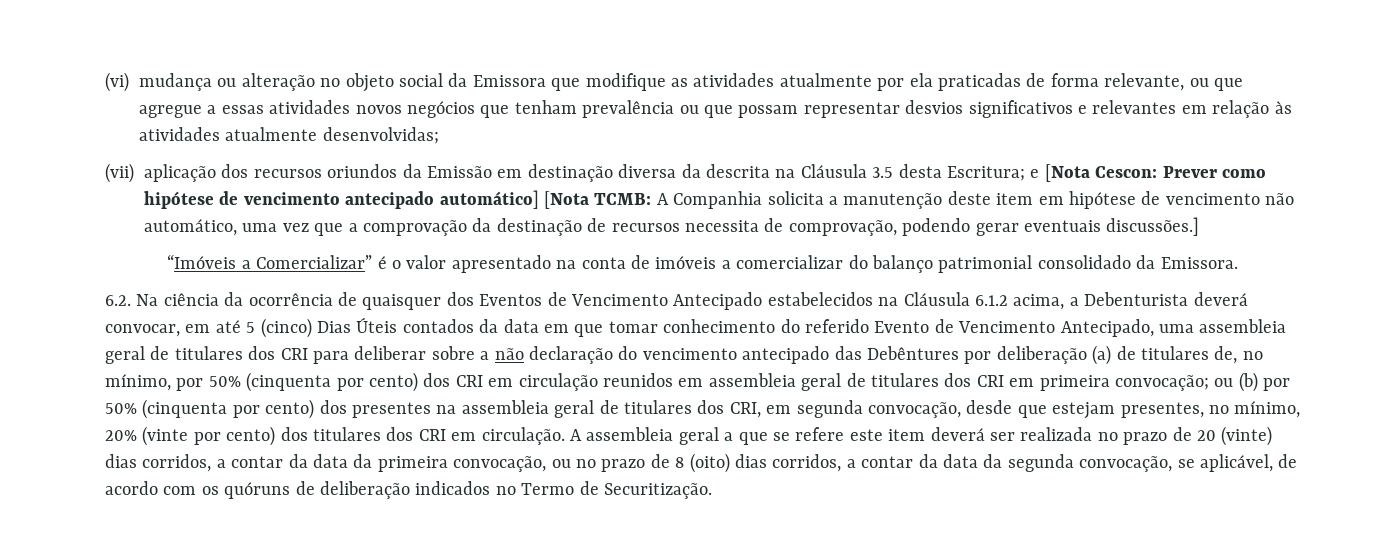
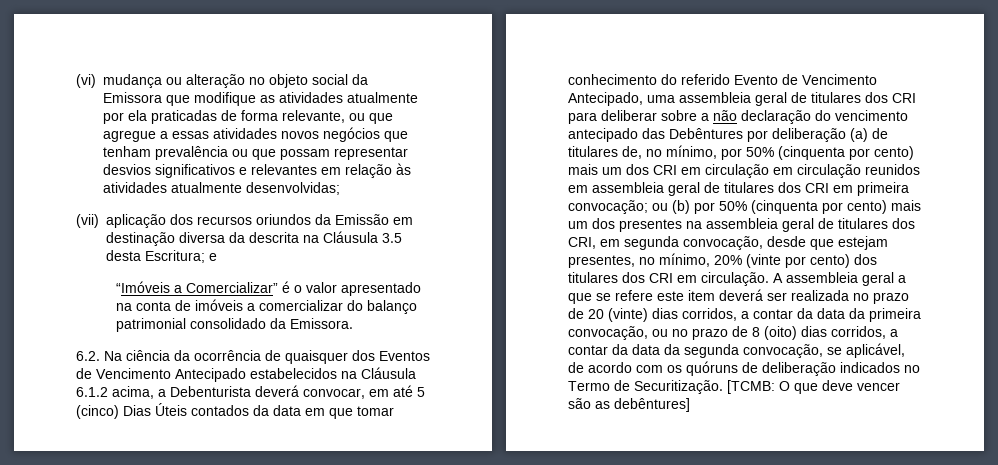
- (vii) aplicação dos recursos oriundos da Emissão em destinação diversa da descrita na Cláusula 3.5 desta Escritura; e [Nota Cescon: Prever como hipótese de vencimento antecipado automático] [Nota TCMB: A Companhia solicita a manutenção deste item em hipótese de vencimento não automático, uma vez que a comprovação da destinação de recursos necessita de comprovação, podendo gerar eventuais discussões.]
+ (vii) aplicação dos recursos oriundos da Emissão em destinação diversa da descrita na Cláusula 3.5 desta Escritura; e
- 6.2. Na ciência da ocorrência de quaisquer dos Eventos de Vencimento Antecipado estabelecidos na Cláusula 6.1.2 acima, a Debenturista deverá convocar, em até 5 (cinco) Dias Úteis contados da data em que tomar conhecimento do referido Evento de Vencimento Antecipado, uma assembleia geral de titulares dos CRI para deliberar sobre a não declaração do vencimento antecipado das Debêntures por deliberação (a) de titulares de, no mínimo, por 50% (cinquenta por cento) dos CRI em circulação reunidos em assembleia geral de titulares dos CRI em primeira convocação;
+ 6.2. Na ciência da ocorrência de quaisquer dos Eventos de Vencimento Antecipado estabelecidos na Cláusula 6.1.2 acima, a Debenturista deverá convocar, em até 5 (cinco) Dias Úteis contados da data em que tomar conhecimento do referido Evento de Vencimento Antecipado, uma assembleia geral de titulares dos CRI para deliberar sobre a não declaração do vencimento antecipado das Debêntures por deliberação (a) de titulares de, no mínimo, por 50% (cinquenta por cento) mais um dos CRI em circulação em circulação reunidos em assembleia geral de titulares dos CRI em primeira convocação;
- ou (b) por 50% (cinquenta por cento) dos presentes na assembleia geral de titulares dos CRI, em segunda convocação, desde que estejam presentes, no mínimo, 20% (vinte por cento) dos titulares dos CRI em circulação.
+ ou (b) por 50% (cinquenta por cento) mais um dos presentes na assembleia geral de titulares dos CRI, em segunda convocação, desde que estejam presentes, no mínimo, 20% (vinte por cento) dos titulares dos CRI em circulação.
+ [TCMB: O que deve vencer são as debêntures]

